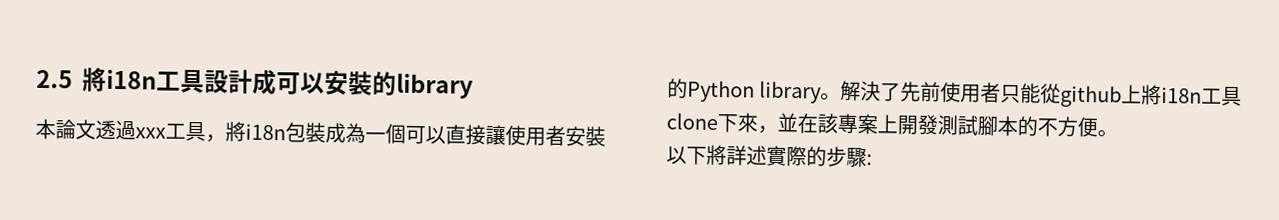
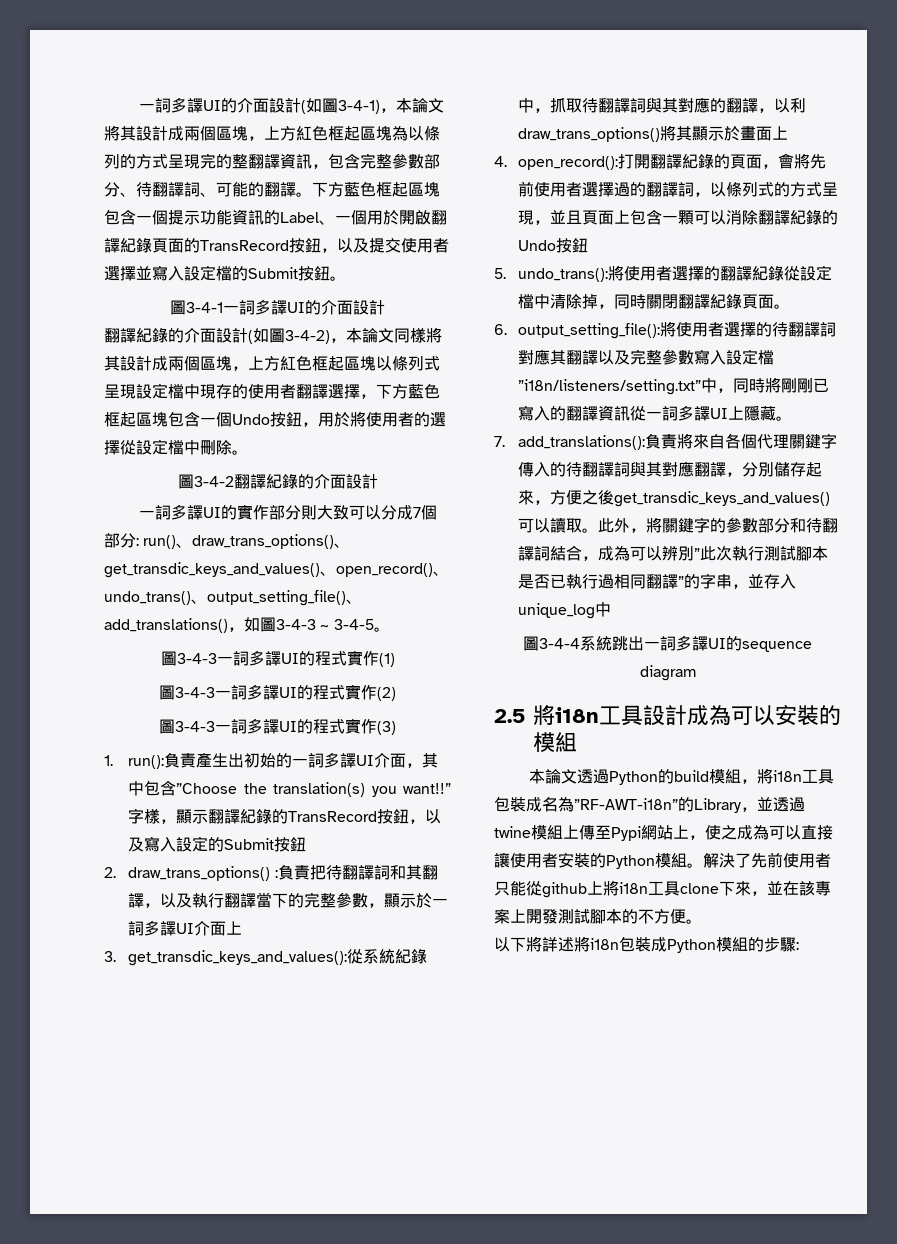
+ 一詞多譯UI的介面設計(如圖3-4-1)，本論文將其設計成兩個區塊，上方紅色框起區塊為以條列的方式呈現完的整翻譯資訊，包含完整參數部分、待翻譯詞、可能的翻譯。下方藍色框起區塊包含一個提示功能資訊的Label、一個用於開啟翻譯紀錄頁面的TransRecord按鈕，以及提交使用者選擇並寫入設定檔的Submit按鈕。
+ 圖3-4-1一詞多譯UI的介面設計
+ 翻譯紀錄的介面設計(如圖3-4-2)，本論文同樣將其設計成兩個區塊，上方紅色框起區塊以條列式呈現設定檔中現存的使用者翻譯選擇，下方藍色框起區塊包含一個Undo按鈕，用於將使用者的選擇從設定檔中刪除。
+ 圖3-4-2翻譯紀錄的介面設計
+ 一詞多譯UI的實作部分則大致可以分成7個部分: run()、draw_trans_options()、get_transdic_keys_and_values()、open_record()、undo_trans()、output_setting_file()、add_translations()，如圖3-4-3 ~ 3-4-5。
+ 圖3-4-3一詞多譯UI的程式實作(1)
+ 圖3-4-3一詞多譯UI的程式實作(2)
+ 圖3-4-3一詞多譯UI的程式實作(3)
+ 1. run():負責產生出初始的一詞多譯UI介面，其中包含”Choose the translation(s) you want!!”字樣，顯示翻譯紀錄的TransRecord按鈕，以及寫入設定的Submit按鈕
+ 2. draw_trans_options() :負責把待翻譯詞和其翻譯，以及執行翻譯當下的完整參數，顯示於一詞多譯UI介面上
+ 3. get_transdic_keys_and_values():從系統紀錄中，抓取待翻譯詞與其對應的翻譯，以利draw_trans_options()將其顯示於畫面上
+ 4. open_record():打開翻譯紀錄的頁面，會將先前使用者選擇過的翻譯詞，以條列式的方式呈現，並且頁面上包含一顆可以消除翻譯紀錄的Undo按鈕
+ 5. undo_trans():將使用者選擇的翻譯紀錄從設定檔中清除掉，同時關閉翻譯紀錄頁面。
+ 6. output_setting_file():將使用者選擇的待翻譯詞對應其翻譯以及完整參數寫入設定檔”i18n/listeners/setting.txt”中，同時將剛剛已寫入的翻譯資訊從一詞多譯UI上隱藏。
+ 7. add_translations():負責將來自各個代理關鍵字傳入的待翻譯詞與其對應翻譯，分別儲存起來，方便之後get_transdic_keys_and_values()可以讀取。此外，將關鍵字的參數部分和待翻譯詞結合，成為可以辨別”此次執行測試腳本是否已執行過相同翻譯”的字串，並存入unique_log中
+ 圖3-4-4系統跳出一詞多譯UI的sequence diagram
- 2.5將i18n工具設計成可以安裝的library
+ 2.5將i18n工具設計成為可以安裝的模組
- 本論文透過xxx工具，將i18n包裝成為一個可以直接讓使用者安裝的Python library。
+ 本論文透過Python的build模組，將i18n工具包裝成名為”RF-AWT-i18n”的Library，並透過twine模組上傳至Pypi網站上，使之成為可以直接讓使用者安裝的Python模組。
- 以下將詳述實際的步驟:
+ 以下將詳述將i18n包裝成Python模組的步驟:

